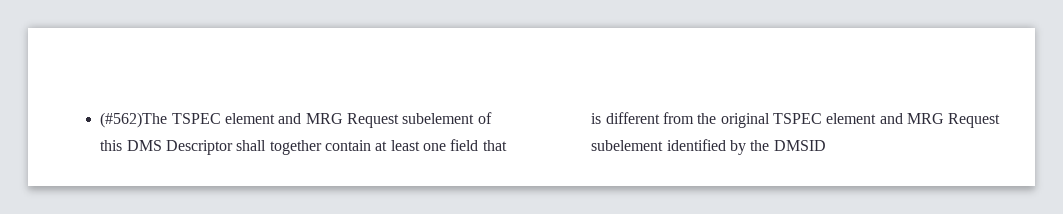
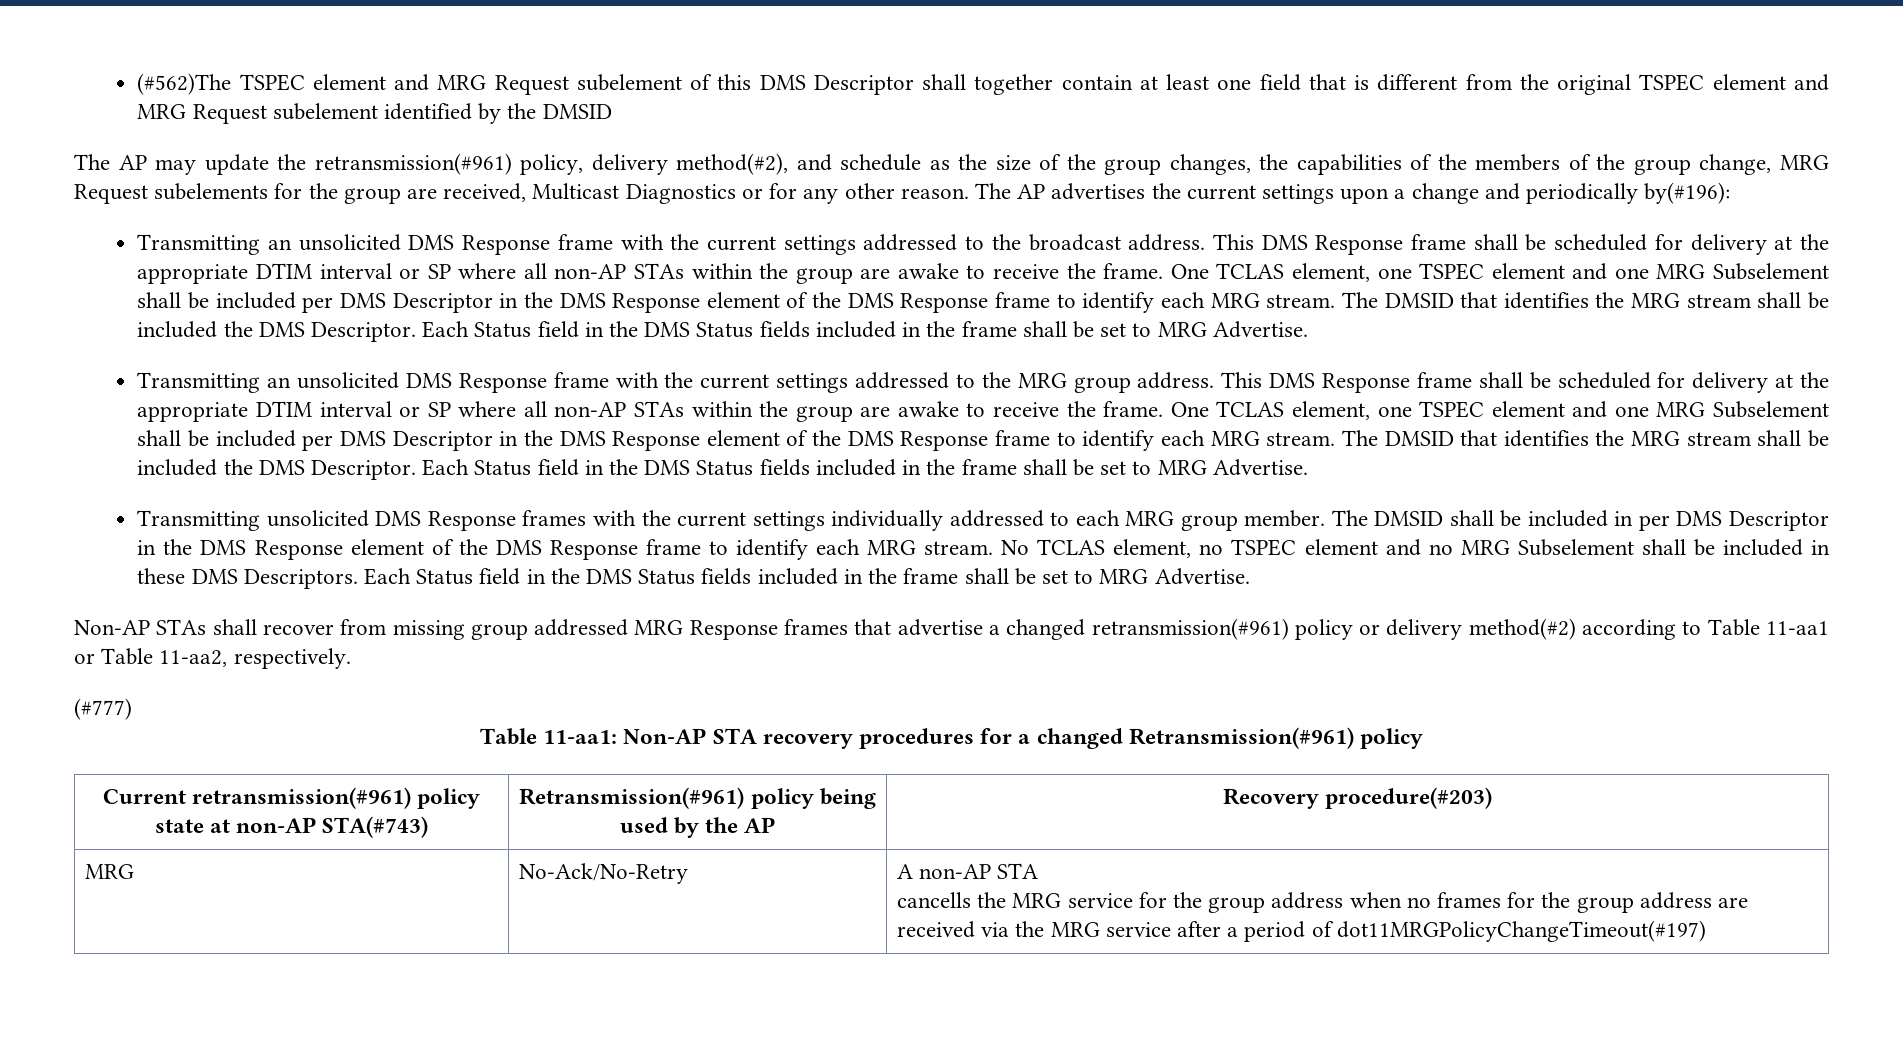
+ The AP may update the retransmission(#961) policy, delivery method(#2), and schedule as the size of the group changes, the capabilities of the members of the group change, MRG Request subelements for the group are received, Multicast Diagnostics or for any other reason. The AP advertises the current settings upon a change and periodically by(#196):
+ Transmitting an unsolicited DMS Response frame with the current settings addressed to the broadcast address. This DMS Response frame shall be scheduled for delivery at the appropriate DTIM interval or SP where all non-AP STAs within the group are awake to receive the frame. One TCLAS element, one TSPEC element and one MRG Subselement shall be included per DMS Descriptor in the DMS Response element of the DMS Response frame to identify each MRG stream. The DMSID that identifies the MRG stream shall be included the DMS Descriptor. Each Status field in the DMS Status fields included in the frame shall be set to MRG Advertise.
+ Transmitting an unsolicited DMS Response frame with the current settings addressed to the MRG group address. This DMS Response frame shall be scheduled for delivery at the appropriate DTIM interval or SP where all non-AP STAs within the group are awake to receive the frame. One TCLAS element, one TSPEC element and one MRG Subselement shall be included per DMS Descriptor in the DMS Response element of the DMS Response frame to identify each MRG stream. The DMSID that identifies the MRG stream shall be included the DMS Descriptor. Each Status field in the DMS Status fields included in the frame shall be set to MRG Advertise.
+ Transmitting unsolicited DMS Response frames with the current settings individually addressed to each MRG group member. The DMSID shall be included in per DMS Descriptor in the DMS Response element of the DMS Response frame to identify each MRG stream. No TCLAS element, no TSPEC element and no MRG Subselement shall be included in these DMS Descriptors. Each Status field in the DMS Status fields included in the frame shall be set to MRG Advertise.
+ Non-AP STAs shall recover from missing group addressed MRG Response frames that advertise a changed retransmission(#961) policy or delivery method(#2) according to Table 11-aa1 or Table 11-aa2, respectively.
+ (#777)
+ Table 11-aa1: Non-AP STA recovery procedures for a changed Retransmission(#961) policy
+ Current retransmission(#961) policy state at non-AP STA(#743) | Retransmission(#961) policy being used by the AP | Recovery procedure(#203)
+ MRG | No-Ack/No-Retry | A non-AP STA
+ cancells the MRG service for the group address when no frames for the group address are received via the MRG service after a period of dot11MRGPolicyChangeTimeout(#197)

